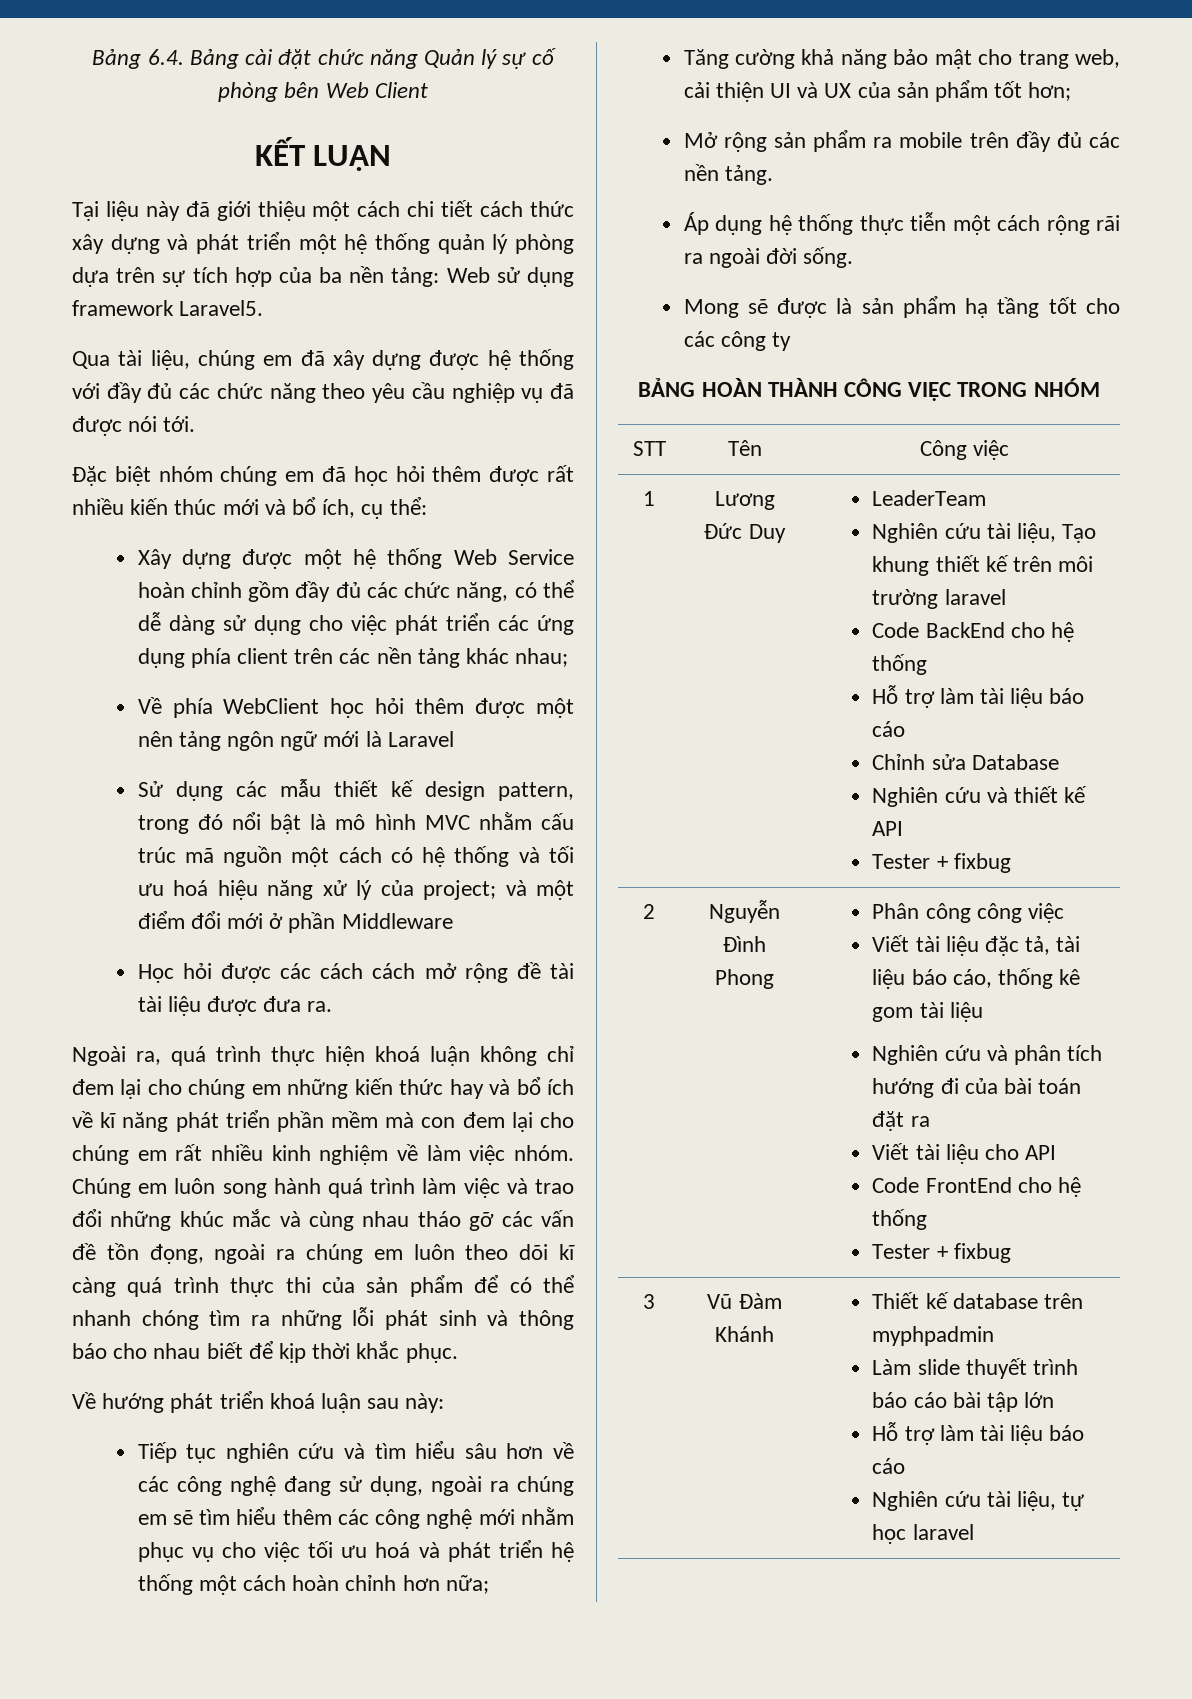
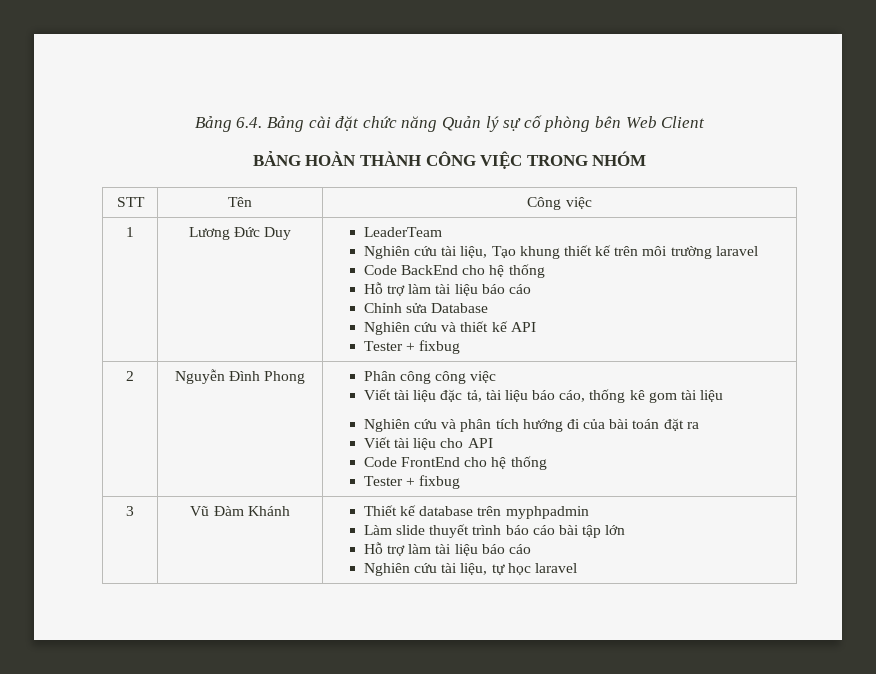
- KẾT LUẬN
- Tại liệu này đã giới thiệu một cách chi tiết cách thức xây dựng và phát triển một hệ thống quản lý phòng dựa trên sự tích hợp của ba nền tảng: Web sử dụng framework Laravel5.
- Qua tài liệu, chúng em đã xây dựng được hệ thống với đầy đủ các chức năng theo yêu cầu nghiệp vụ đã được nói tới.
- Đặc biệt nhóm chúng em đã học hỏi thêm được rất nhiều kiến thúc mới và bổ ích, cụ thể:
- Xây dựng được một hệ thống Web Service hoàn chỉnh gồm đầy đủ các chức năng, có thể dễ dàng sử dụng cho việc phát triển các ứng dụng phía client trên các nền tảng khác nhau;
- Về phía WebClient học hỏi thêm được một nên tảng ngôn ngữ mới là Laravel
- Sử dụng các mẫu thiết kế design pattern, trong đó nổi bật là mô hình MVC nhằm cấu trúc mã nguồn một cách có hệ thống và tối ưu hoá hiệu năng xử lý của project; và một điểm đổi mới ở phần Middleware
- Học hỏi được các cách cách mở rộng đề tài tài liệu được đưa ra.
- Ngoài ra, quá trình thực hiện khoá luận không chỉ đem lại cho chúng em những kiến thức hay và bổ ích về kĩ năng phát triển phần mềm mà con đem lại cho chúng em rất nhiều kinh nghiệm về làm việc nhóm. Chúng em luôn song hành quá trình làm việc và trao đổi những khúc mắc và cùng nhau tháo gỡ các vấn đề tồn đọng, ngoài ra chúng em luôn theo dõi kĩ càng quá trình thực thi của sản phẩm để có thể nhanh chóng tìm ra những lỗi phát sinh và thông báo cho nhau biết để kịp thời khắc phục.
- Về hướng phát triển khoá luận sau này:
- Tiếp tục nghiên cứu và tìm hiểu sâu hơn về các công nghệ đang sử dụng, ngoài ra chúng em sẽ tìm hiểu thêm các công nghệ mới nhằm phục vụ cho việc tối ưu hoá và phát triển hệ thống một cách hoàn chỉnh hơn nữa;
- Tăng cường khả năng bảo mật cho trang web, cải thiện UI và UX của sản phẩm tốt hơn;
- Mở rộng sản phẩm ra mobile trên đầy đủ các nền tảng.
- Áp dụng hệ thống thực tiễn một cách rộng rãi ra ngoài đời sống.
- Mong sẽ được là sản phẩm hạ tầng tốt cho các công ty

